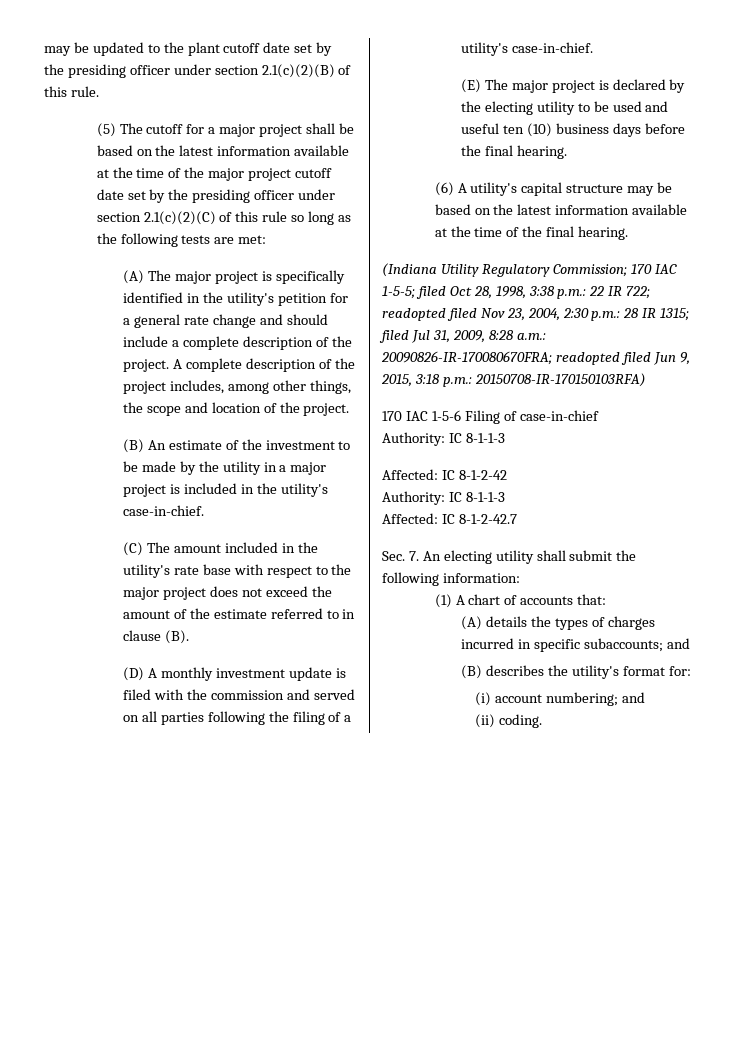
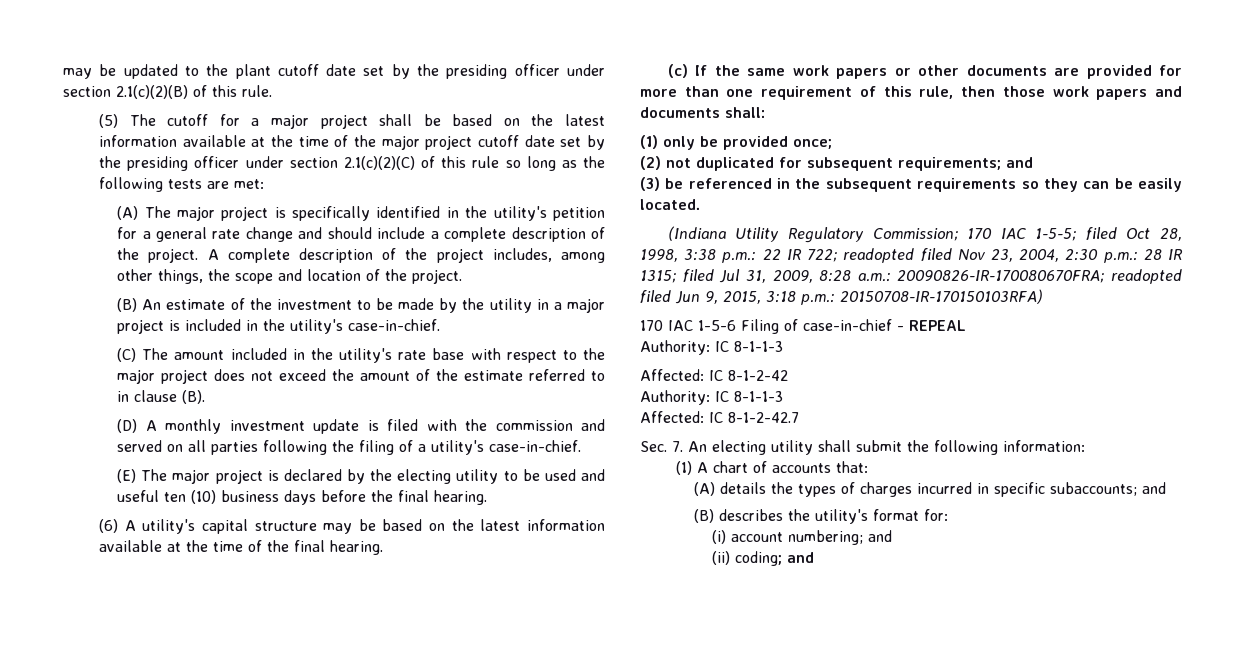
+ (c) If the same work papers or other documents are provided for more than one requirement of this rule, then those work papers and documents shall:
+ (1) only be provided once;
+ (2) not duplicated for subsequent requirements; and
+ (3) be referenced in the subsequent requirements so they can be easily located.
- 170 IAC 1-5-6 Filing of case-in-chief
+ 170 IAC 1-5-6 Filing of case-in-chief - REPEAL
- (ii) coding.
+ (ii) coding; and

